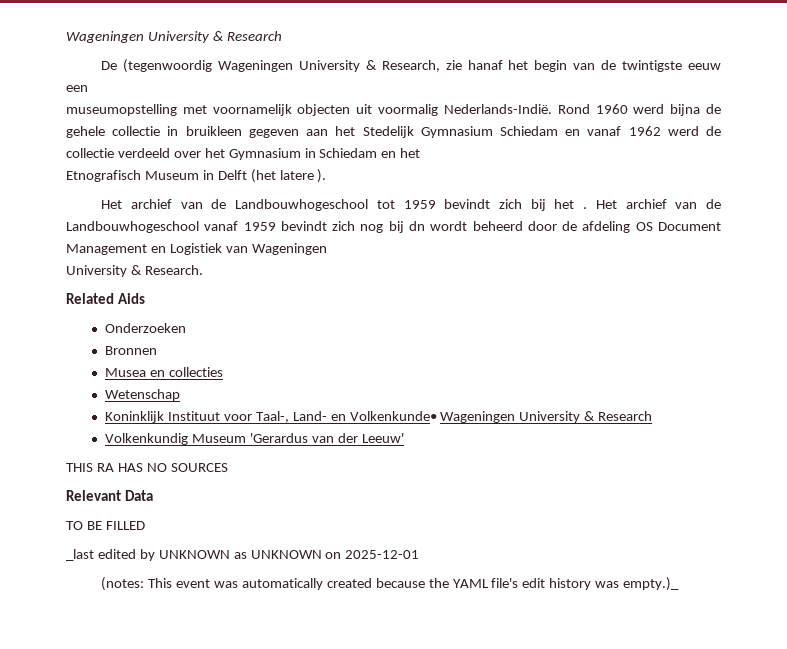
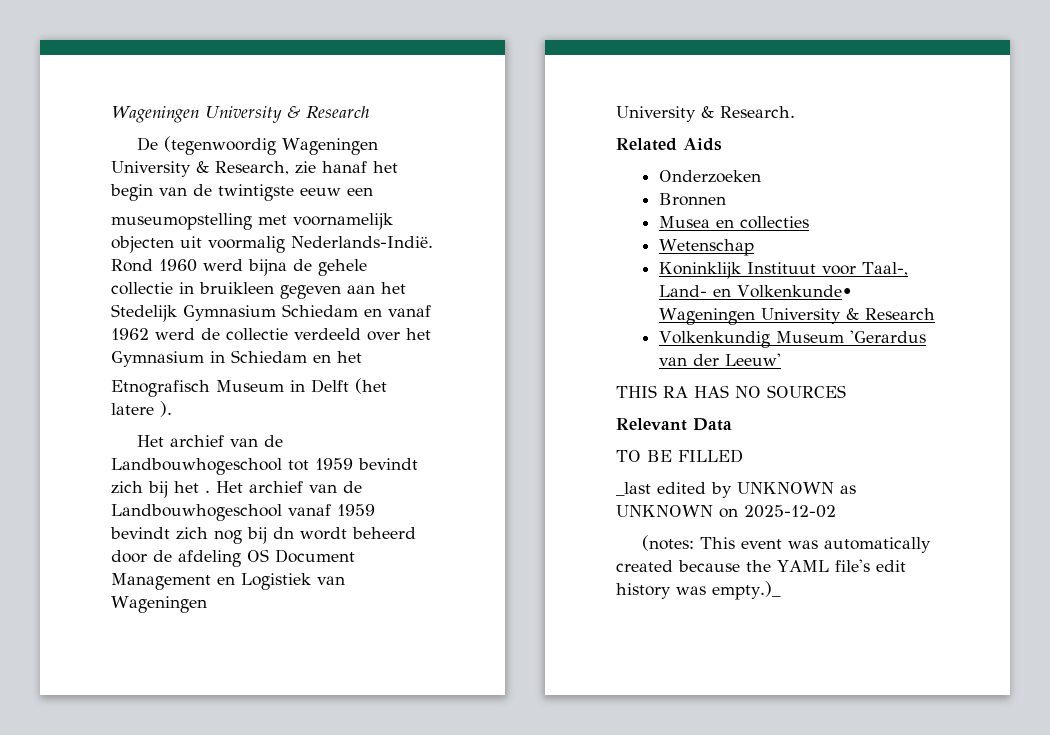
- _last edited by UNKNOWN as UNKNOWN on 2025-12-01
+ _last edited by UNKNOWN as UNKNOWN on 2025-12-02

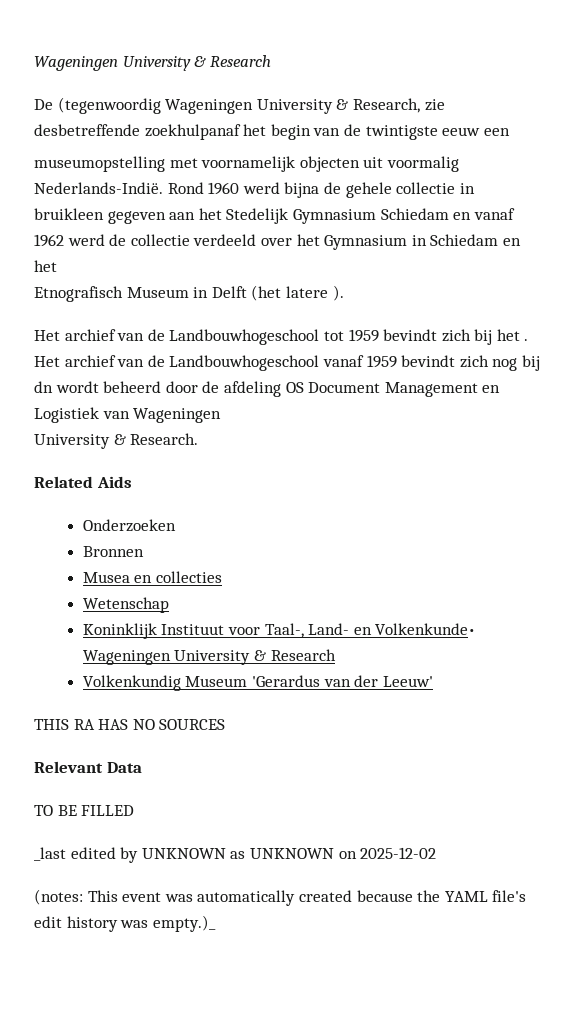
- De (tegenwoordig Wageningen University & Research, zie hanaf het begin van de twintigste eeuw een
+ De (tegenwoordig Wageningen University & Research, zie desbetreffende zoekhulpanaf het begin van de twintigste eeuw een

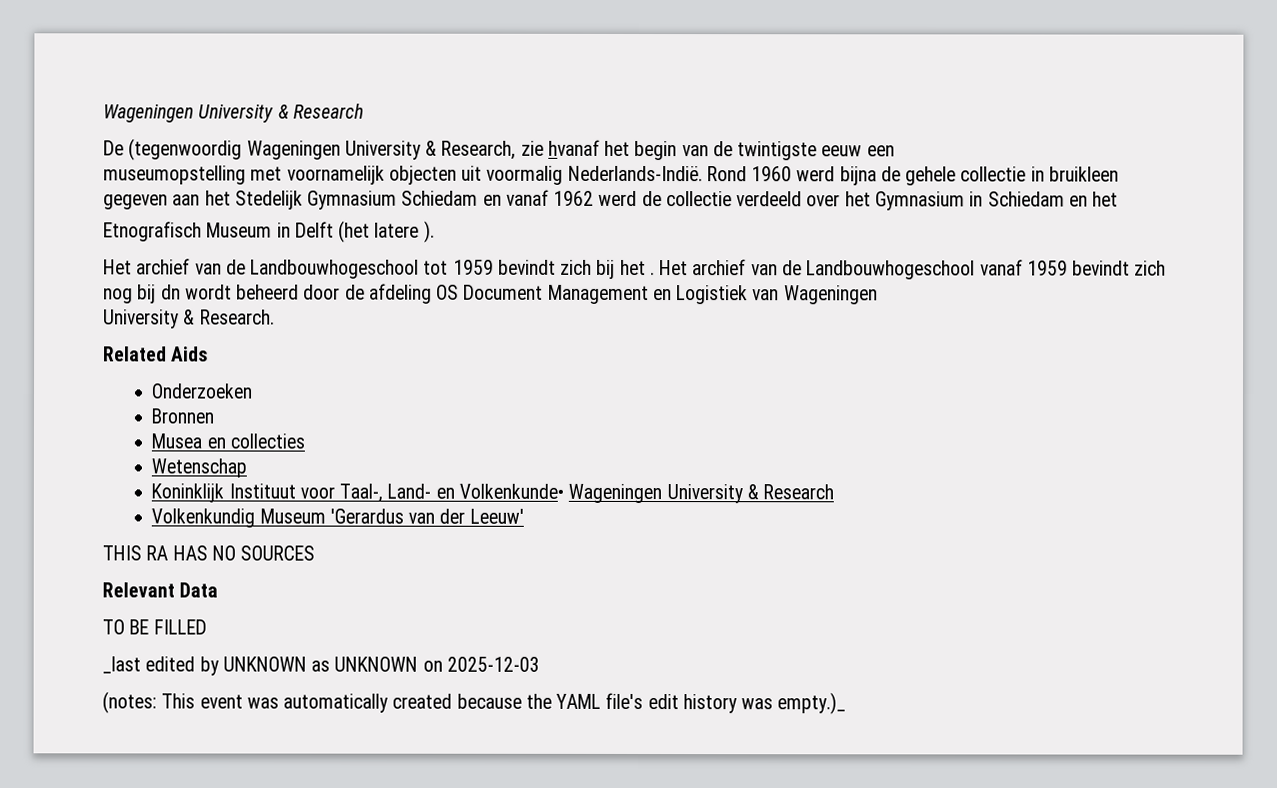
- De (tegenwoordig Wageningen University & Research, zie desbetreffende zoekhulpanaf het begin van de twintigste eeuw een
+ De (tegenwoordig Wageningen University & Research, zie hvanaf het begin van de twintigste eeuw een
- _last edited by UNKNOWN as UNKNOWN on 2025-12-02
+ _last edited by UNKNOWN as UNKNOWN on 2025-12-03

